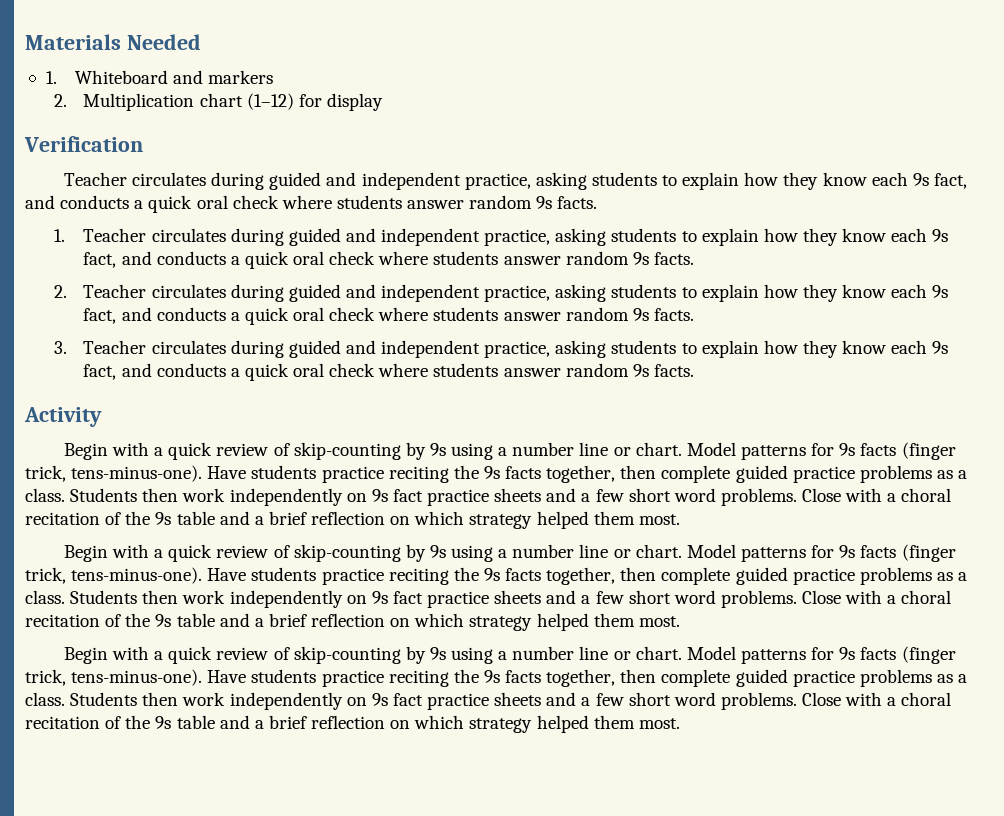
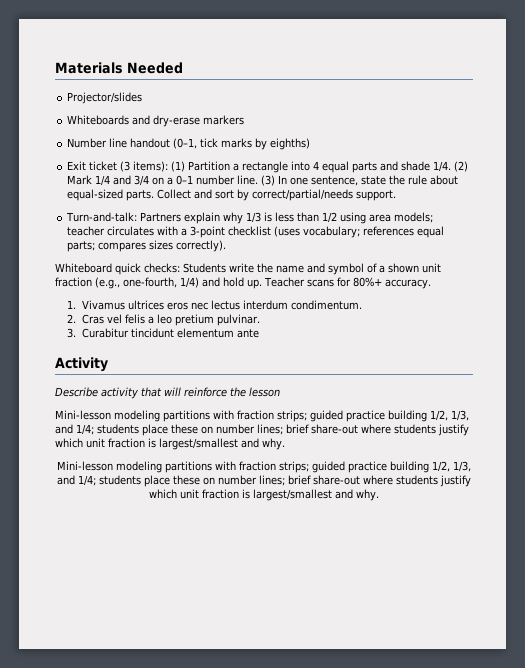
- 1. Whiteboard and markers
- 2. Multiplication chart (1–12) for display
- Verification
- Teacher circulates during guided and independent practice, asking students to explain how they know each 9s fact, and conducts a quick oral check where students answer random 9s facts.
- 1. Teacher circulates during guided and independent practice, asking students to explain how they know each 9s fact, and conducts a quick oral check where students answer random 9s facts.
- 2. Teacher circulates during guided and independent practice, asking students to explain how they know each 9s fact, and conducts a quick oral check where students answer random 9s facts.
- 3. Teacher circulates during guided and independent practice, asking students to explain how they know each 9s fact, and conducts a quick oral check where students answer random 9s facts.
+ Projector/slides
+ Whiteboards and dry-erase markers
+ Number line handout (0–1, tick marks by eighths)
+ Exit ticket (3 items): (1) Partition a rectangle into 4 equal parts and shade 1/4. (2) Mark 1/4 and 3/4 on a 0–1 number line. (3) In one sentence, state the rule about equal-sized parts. Collect and sort by correct/partial/needs support.
+ Turn-and-talk: Partners explain why 1/3 is less than 1/2 using area models; teacher circulates with a 3-point checklist (uses vocabulary; references equal parts; compares sizes correctly).
+ Whiteboard quick checks: Students write the name and symbol of a shown unit fraction (e.g., one-fourth, 1/4) and hold up. Teacher scans for 80%+ accuracy.
+ 1. Vivamus ultrices eros nec lectus interdum condimentum.
+ 2. Cras vel felis a leo pretium pulvinar.
+ 3. Curabitur tincidunt elementum ante
  Activity
- Begin with a quick review of skip-counting by 9s using a number line or chart. Model patterns for 9s facts (finger trick, tens-minus-one). Have students practice reciting the 9s facts together, then complete guided practice problems as a class. Students then work independently on 9s fact practice sheets and a few short word problems. Close with a choral recitation of the 9s table and a brief reflection on which strategy helped them most.
- Begin with a quick review of skip-counting by 9s using a number line or chart. Model patterns for 9s facts (finger trick, tens-minus-one). Have students practice reciting the 9s facts together, then complete guided practice problems as a class. Students then work independently on 9s fact practice sheets and a few short word problems. Close with a choral recitation of the 9s table and a brief reflection on which strategy helped them most.
- Begin with a quick review of skip-counting by 9s using a number line or chart. Model patterns for 9s facts (finger trick, tens-minus-one). Have students practice reciting the 9s facts together, then complete guided practice problems as a class. Students then work independently on 9s fact practice sheets and a few short word problems. Close with a choral recitation of the 9s table and a brief reflection on which strategy helped them most.
+ Describe activity that will reinforce the lesson
+ Mini-lesson modeling partitions with fraction strips; guided practice building 1/2, 1/3, and 1/4; students place these on number lines; brief share-out where students justify which unit fraction is largest/smallest and why.
+ Mini-lesson modeling partitions with fraction strips; guided practice building 1/2, 1/3, and 1/4; students place these on number lines; brief share-out where students justify which unit fraction is largest/smallest and why.

